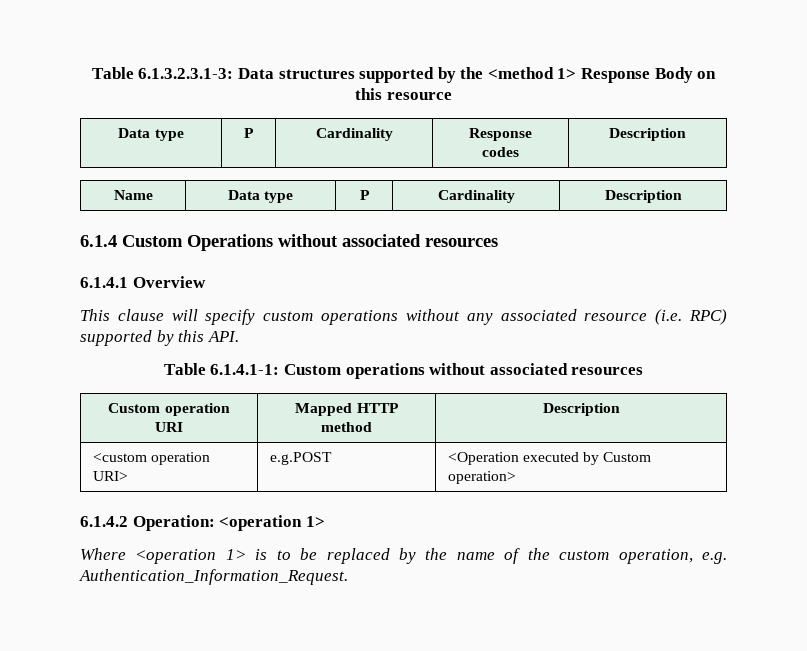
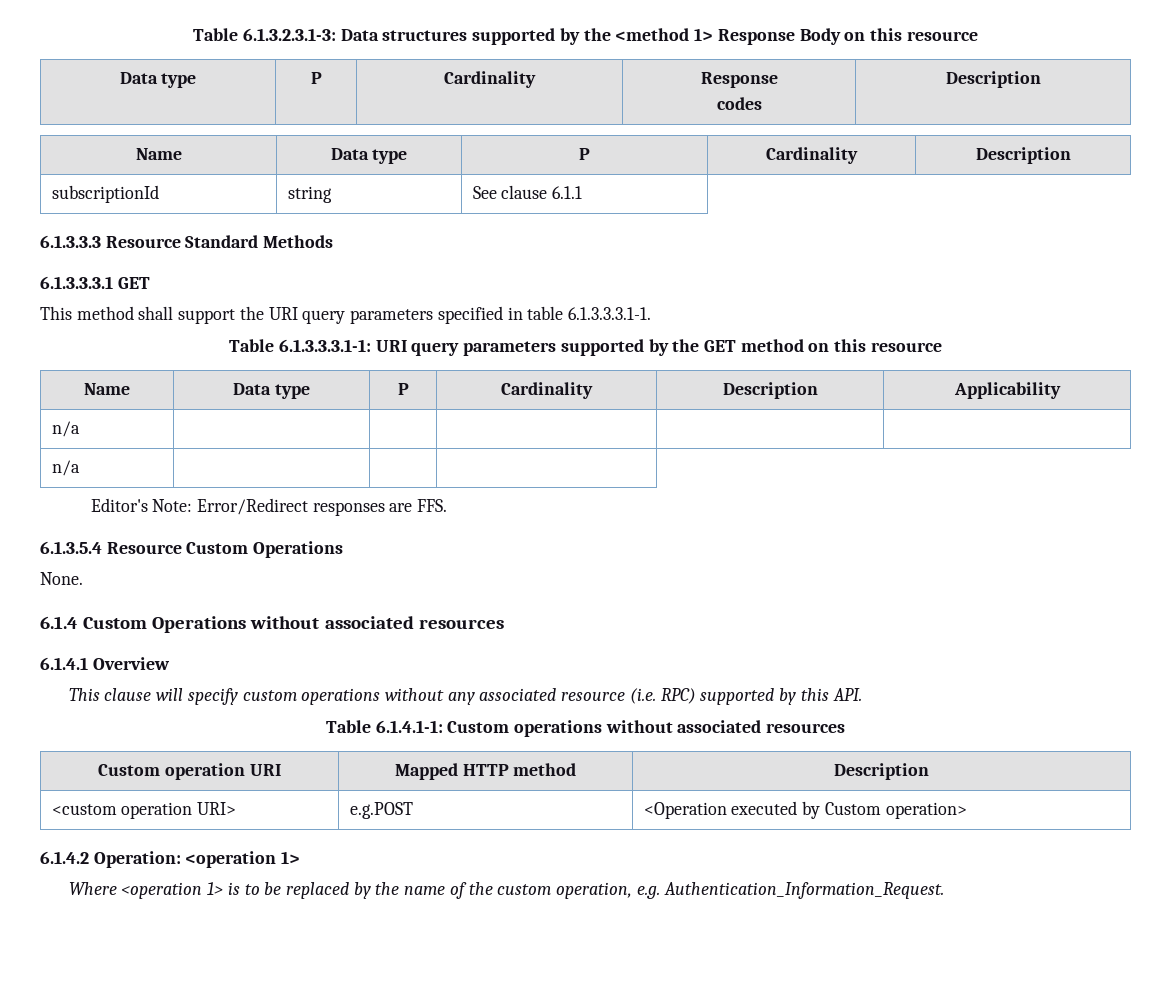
+ subscriptionId | string | See clause 6.1.1
+ 6.1.3.3.3 Resource Standard Methods
+ 6.1.3.3.3.1 GET
+ This method shall support the URI query parameters specified in table 6.1.3.3.3.1-1.
+ Table 6.1.3.3.3.1-1: URI query parameters supported by the GET method on this resource
+ Name | Data type | P | Cardinality | Description | Applicability
+ n/a | | | | |
+ n/a | | |
+ Editor's Note: Error/Redirect responses are FFS.
+ 6.1.3.5.4 Resource Custom Operations
+ None.

